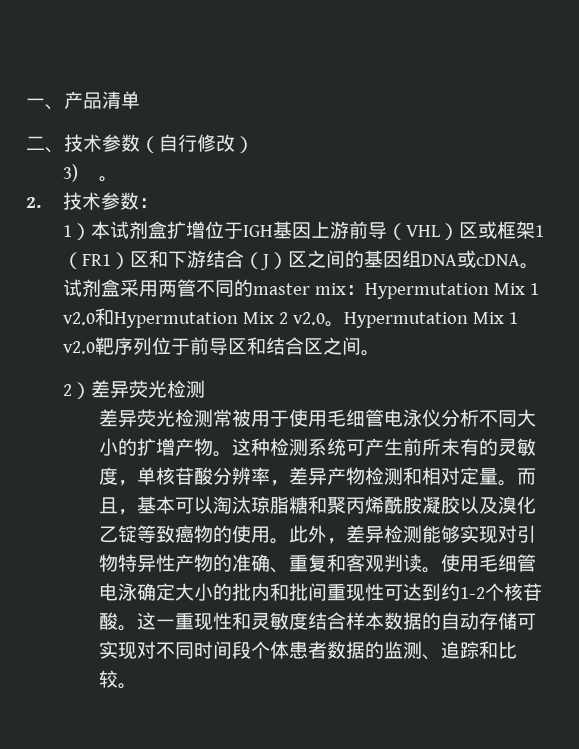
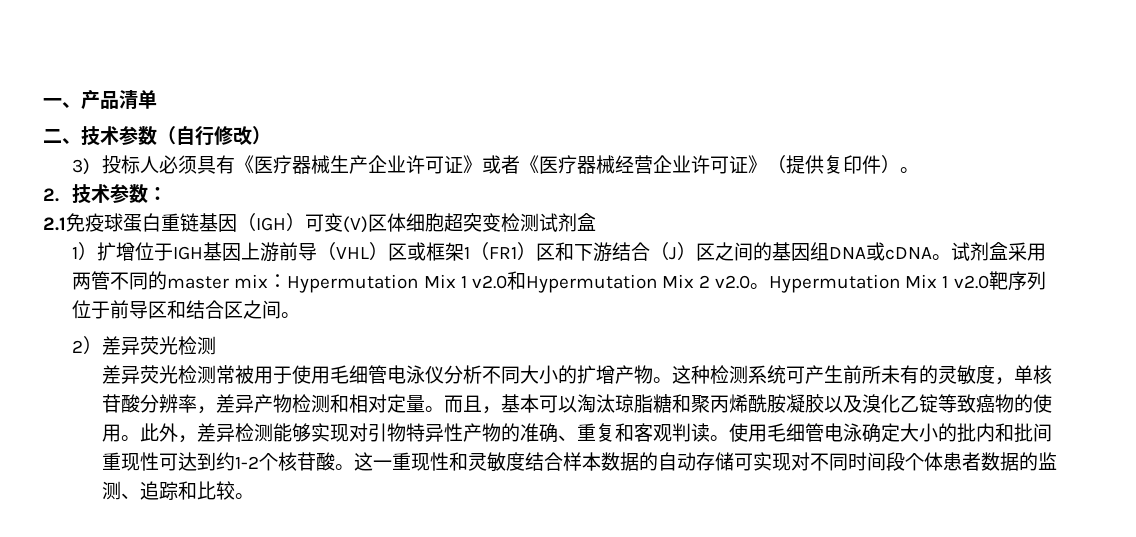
- 3)。
+ 3)投标人必须具有《医疗器械生产企业许可证》或者《医疗器械经营企业许可证》（提供复印件）。
  2.技术参数：
- 1）本试剂盒扩增位于IGH基因上游前导（VHL）区或框架1（FR1）区和下游结合（J）区之间的基因组DNA或cDNA。
+ 2.1免疫球蛋白重链基因（IGH）可变(V)区体细胞超突变检测试剂盒
+ 1）扩增位于IGH基因上游前导（VHL）区或框架1（FR1）区和下游结合（J）区之间的基因组DNA或cDNA。

